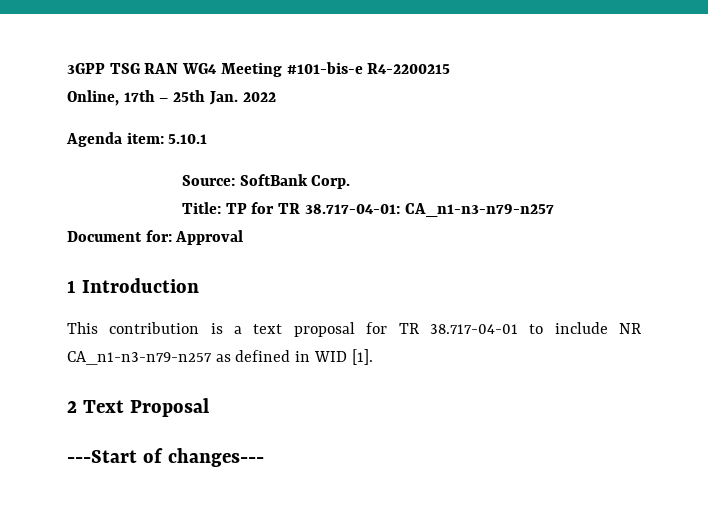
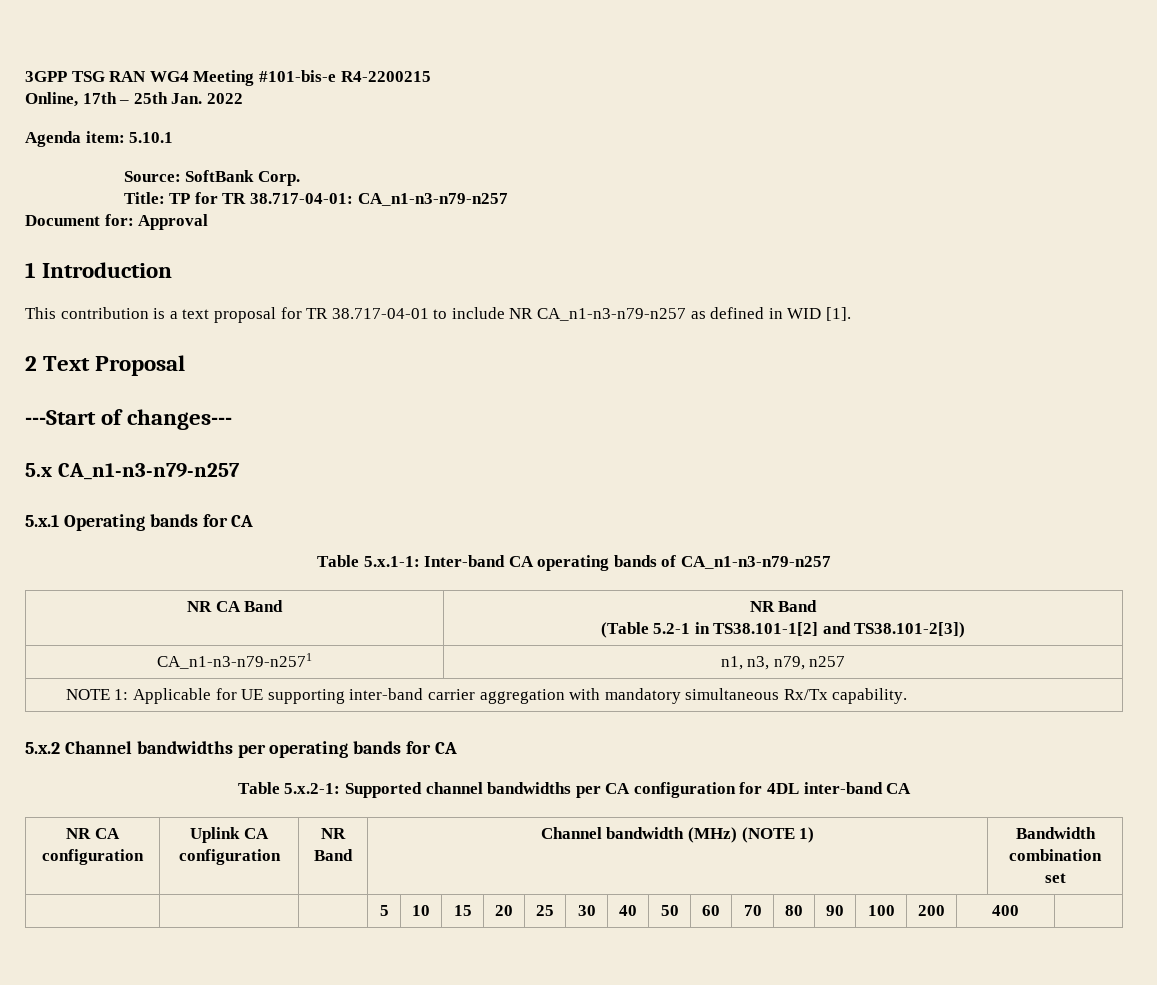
+ 5.x CA_n1-n3-n79-n257
+ 5.x.1 Operating bands for CA
+ Table 5.x.1-1: Inter-band CA operating bands of CA_n1-n3-n79-n257
+ NR CA Band | NR Band
+ (Table 5.2-1 in TS38.101-1[2] and TS38.101-2[3])
+ CA_n1-n3-n79-n2571 | n1, n3, n79, n257
+ NOTE 1: Applicable for UE supporting inter-band carrier aggregation with mandatory simultaneous Rx/Tx capability.
+ 5.x.2 Channel bandwidths per operating bands for CA
+ Table 5.x.2-1: Supported channel bandwidths per CA configuration for 4DL inter-band CA
+ NR CA configuration | Uplink CA configuration | NR Band | Channel bandwidth (MHz) (NOTE 1) | Bandwidth combination set
+ | | | 5 | 10 | 15 | 20 | 25 | 30 | 40 | 50 | 60 | 70 | 80 | 90 | 100 | 200 | 400 |

